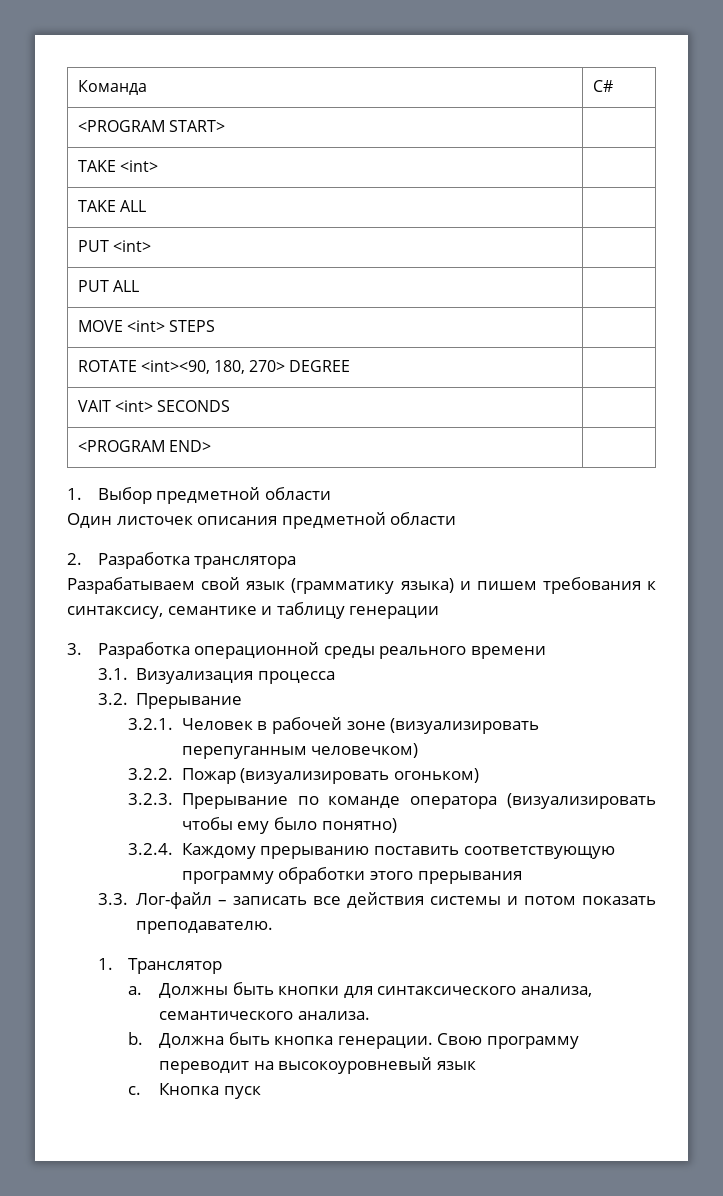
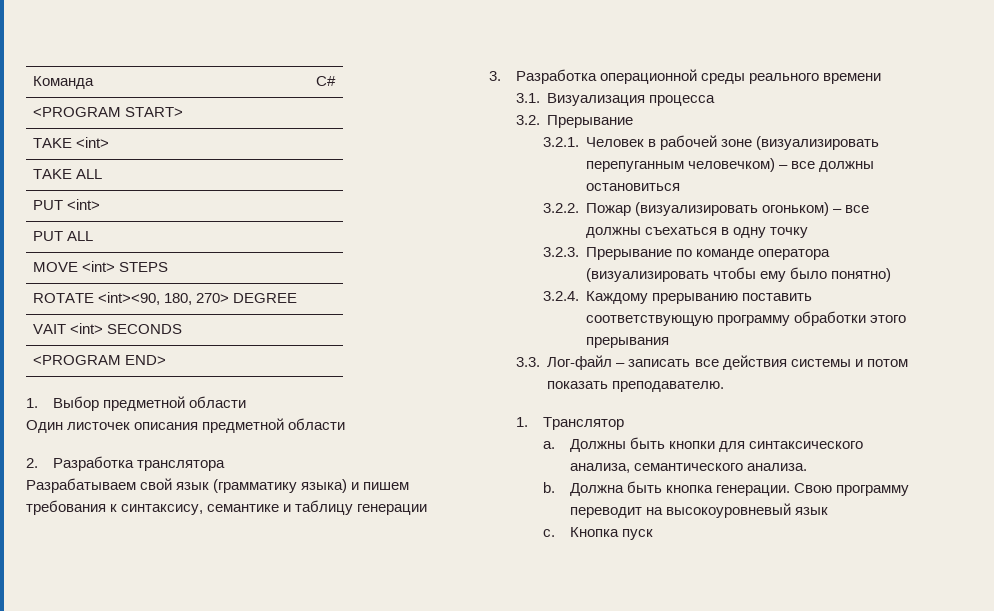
- 3.2.1. Человек в рабочей зоне (визуализировать перепуганным человечком)
+ 3.2.1. Человек в рабочей зоне (визуализировать перепуганным человечком) – все должны остановиться
- 3.2.2. Пожар (визуализировать огоньком)
+ 3.2.2. Пожар (визуализировать огоньком) – все должны съехаться в одну точку

